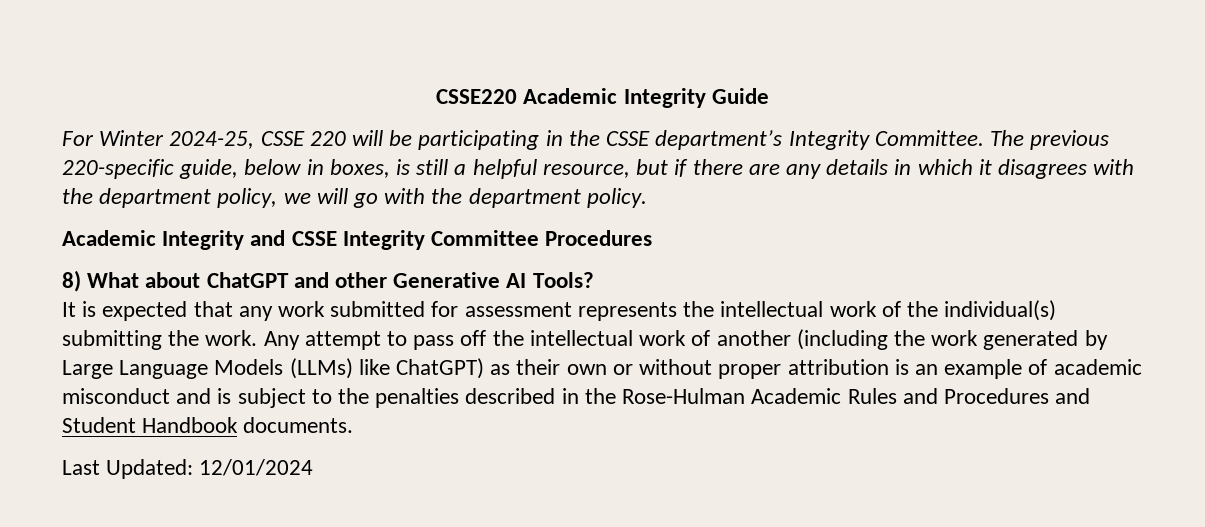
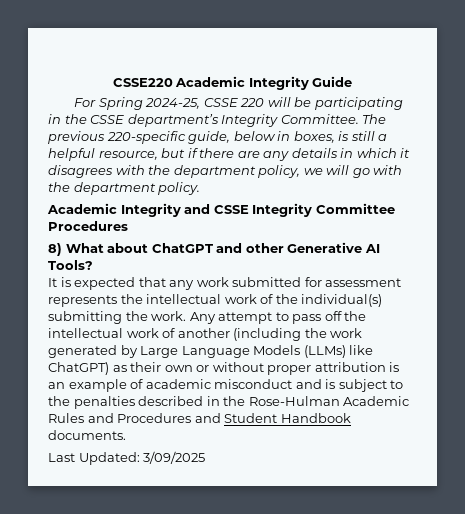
- For Winter 2024-25, CSSE 220 will be participating in the CSSE department’s Integrity Committee.
+ For Spring 2024-25, CSSE 220 will be participating in the CSSE department’s Integrity Committee.
- Last Updated: 12/01/2024
+ Last Updated: 3/09/2025

